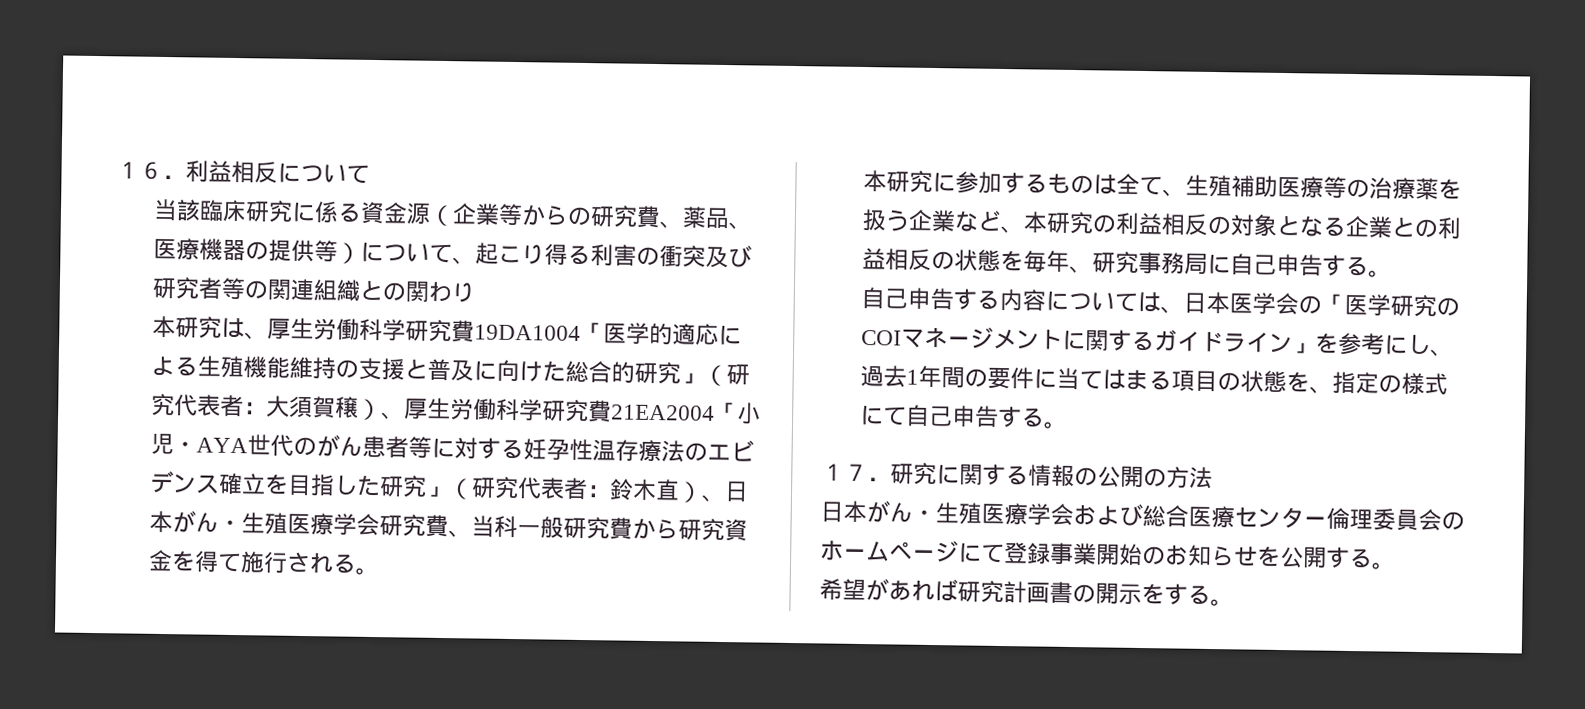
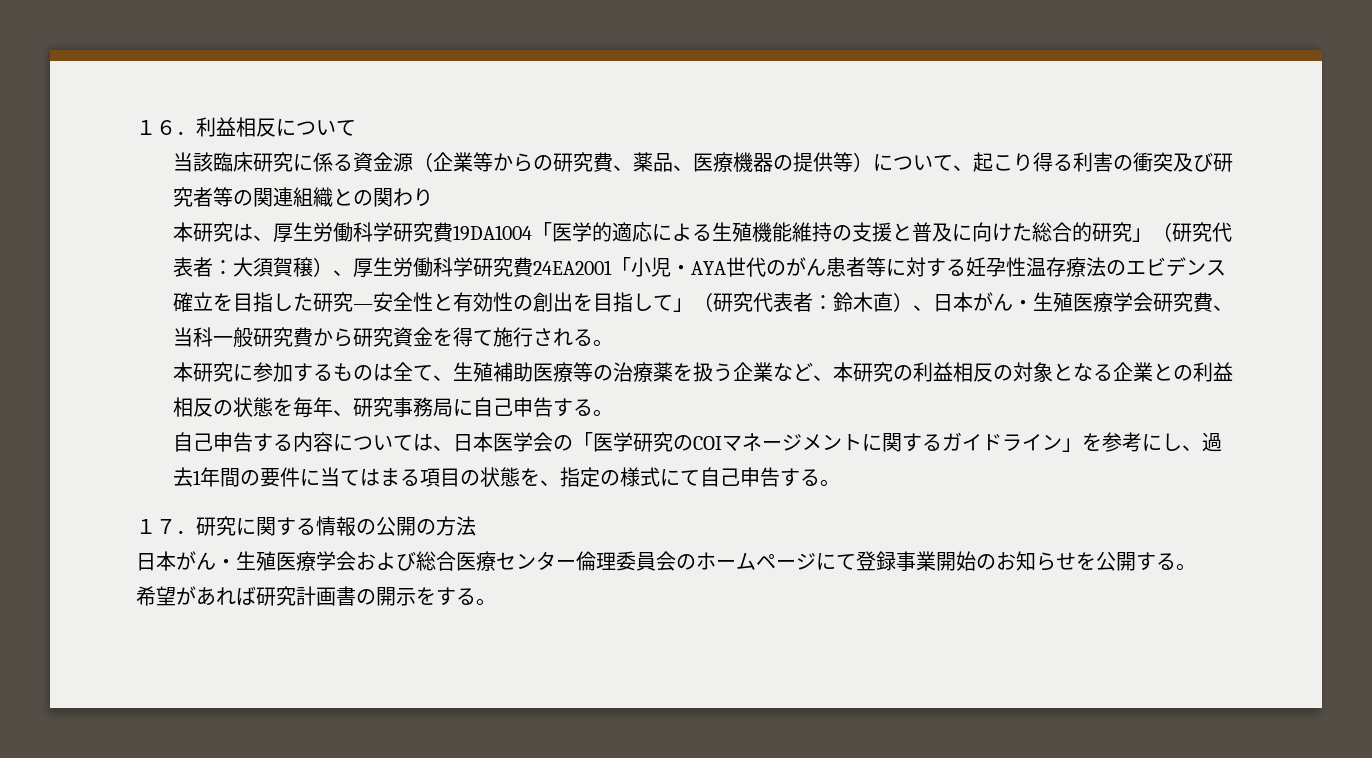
- 大須賀穣）、厚生労働科学研究費21EA2004「小児・AYA世代のがん患者等に対する妊孕性温存療法のエビデンス確立を目指した研究」（研究代表者：
+ 大須賀穣）、厚生労働科学研究費24EA2001「小児・AYA世代のがん患者等に対する妊孕性温存療法のエビデンス確立を目指した研究―安全性と有効性の創出を目指して」（研究代表者：

